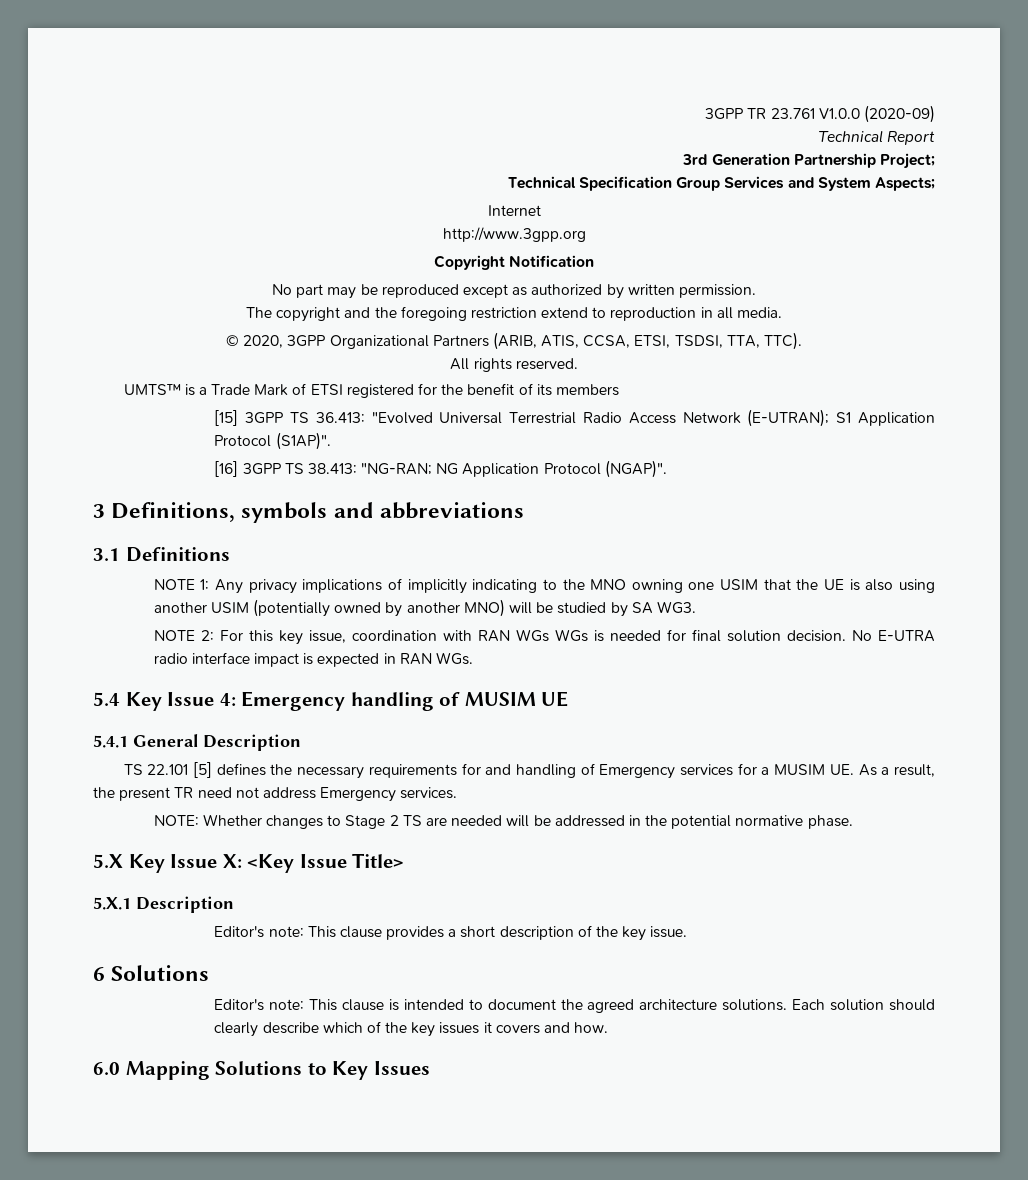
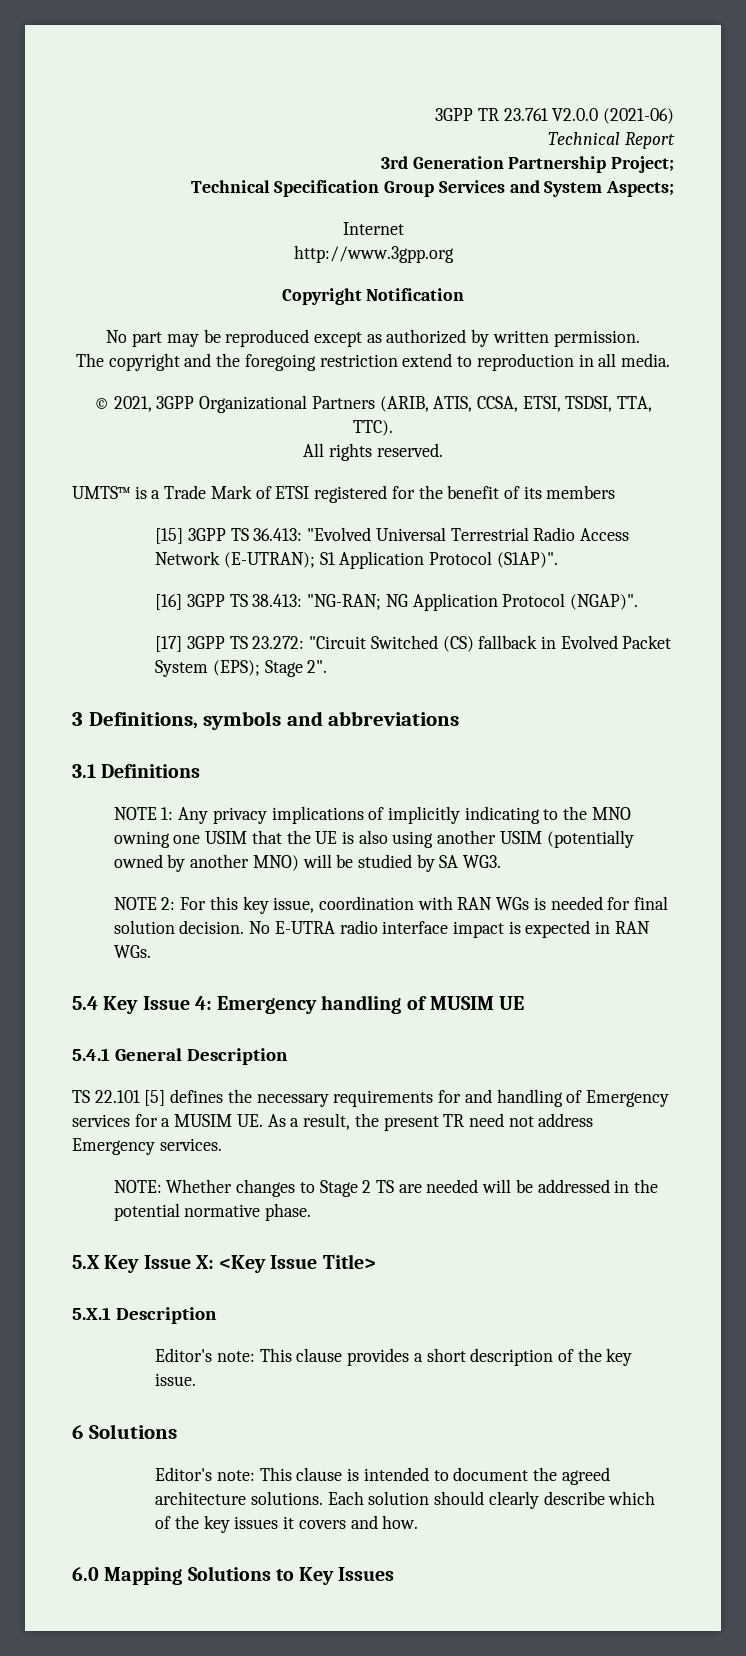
- 3GPP TR 23.761 V1.0.0 (2020-09)
+ 3GPP TR 23.761 V2.0.0 (2021-06)
- © 2020, 3GPP Organizational Partners (ARIB, ATIS, CCSA, ETSI, TSDSI, TTA, TTC).
+ © 2021, 3GPP Organizational Partners (ARIB, ATIS, CCSA, ETSI, TSDSI, TTA, TTC).
+ [17] 3GPP TS 23.272: "Circuit Switched (CS) fallback in Evolved Packet System (EPS); Stage 2".
- NOTE 2: For this key issue, coordination with RAN WGs WGs is needed for final solution decision.
+ NOTE 2: For this key issue, coordination with RAN WGs is needed for final solution decision.

